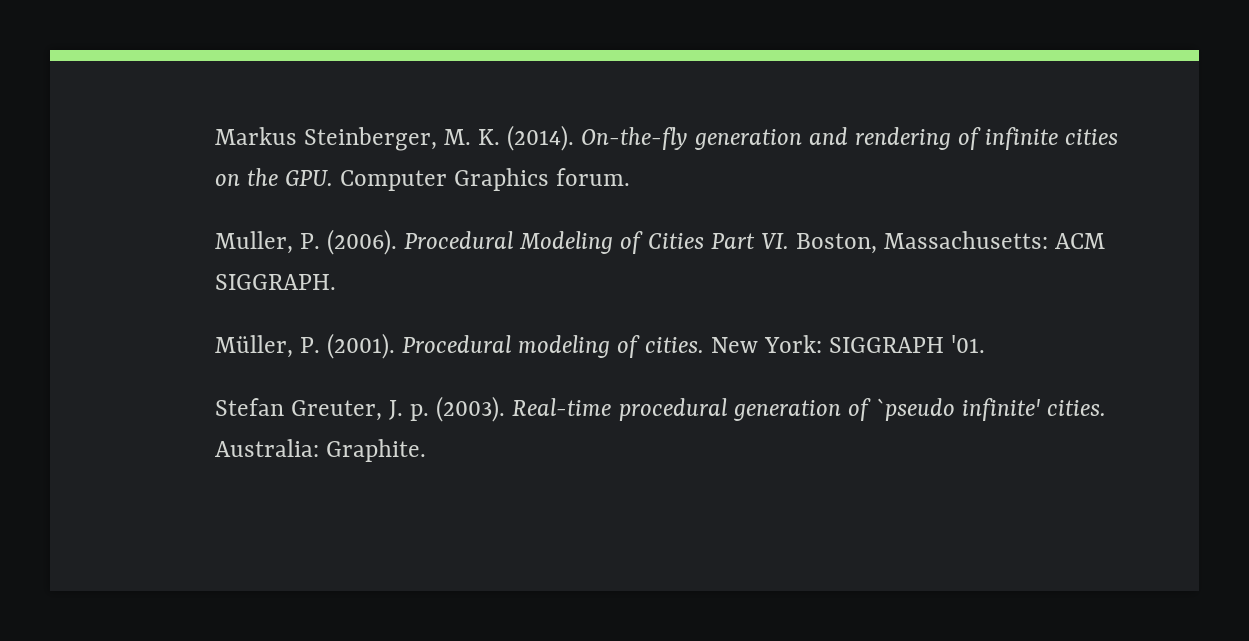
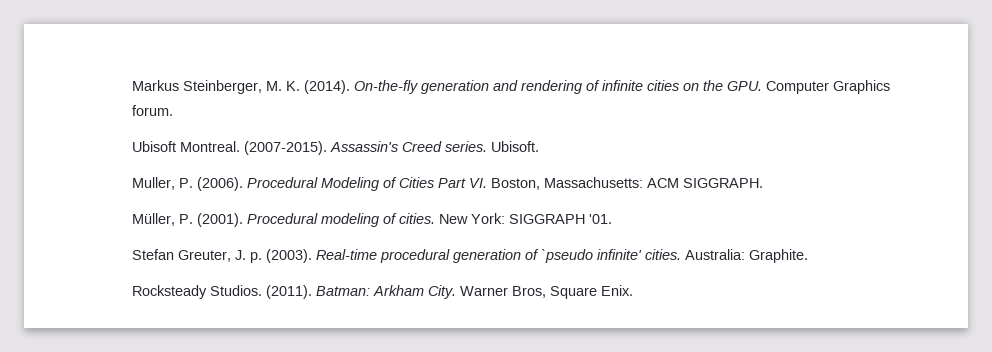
+ Ubisoft Montreal. (2007-2015). Assassin's Creed series. Ubisoft.
+ Rocksteady Studios. (2011). Batman: Arkham City. Warner Bros, Square Enix.

